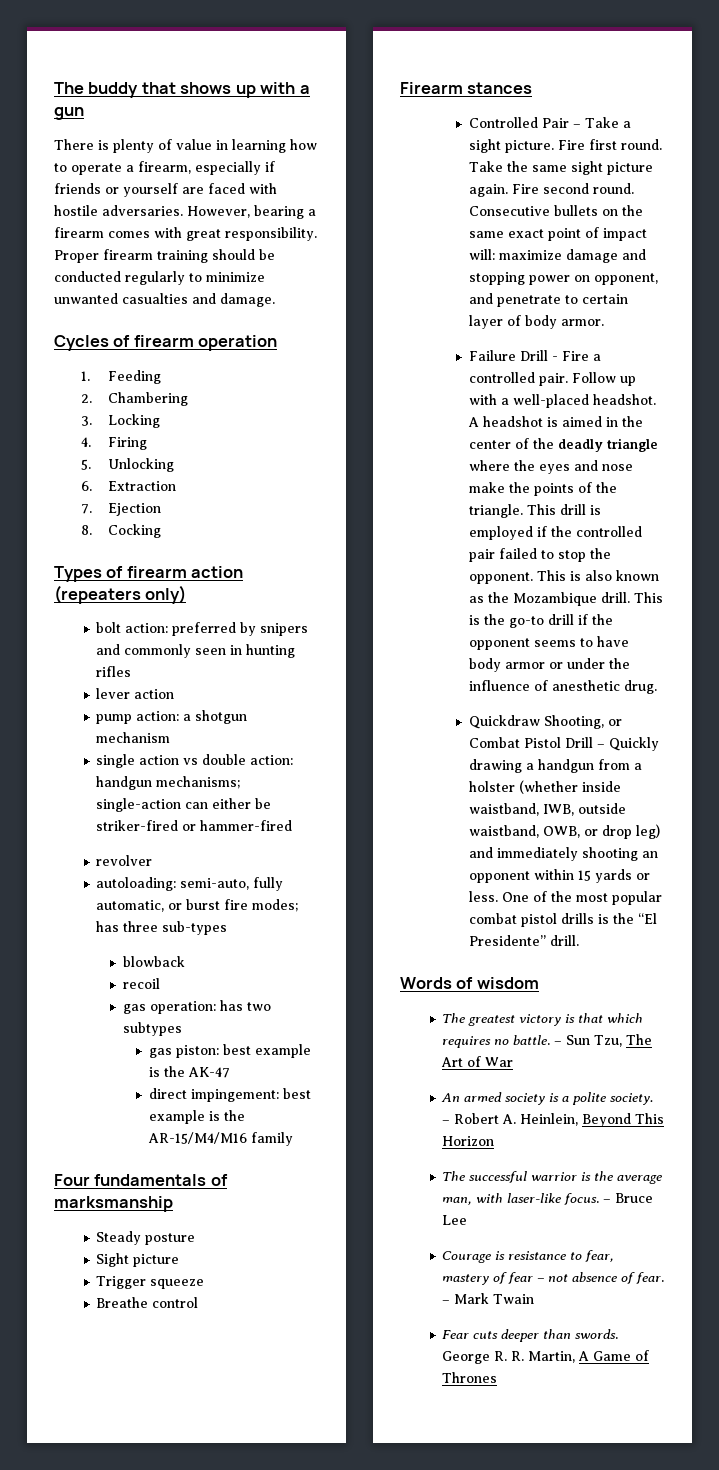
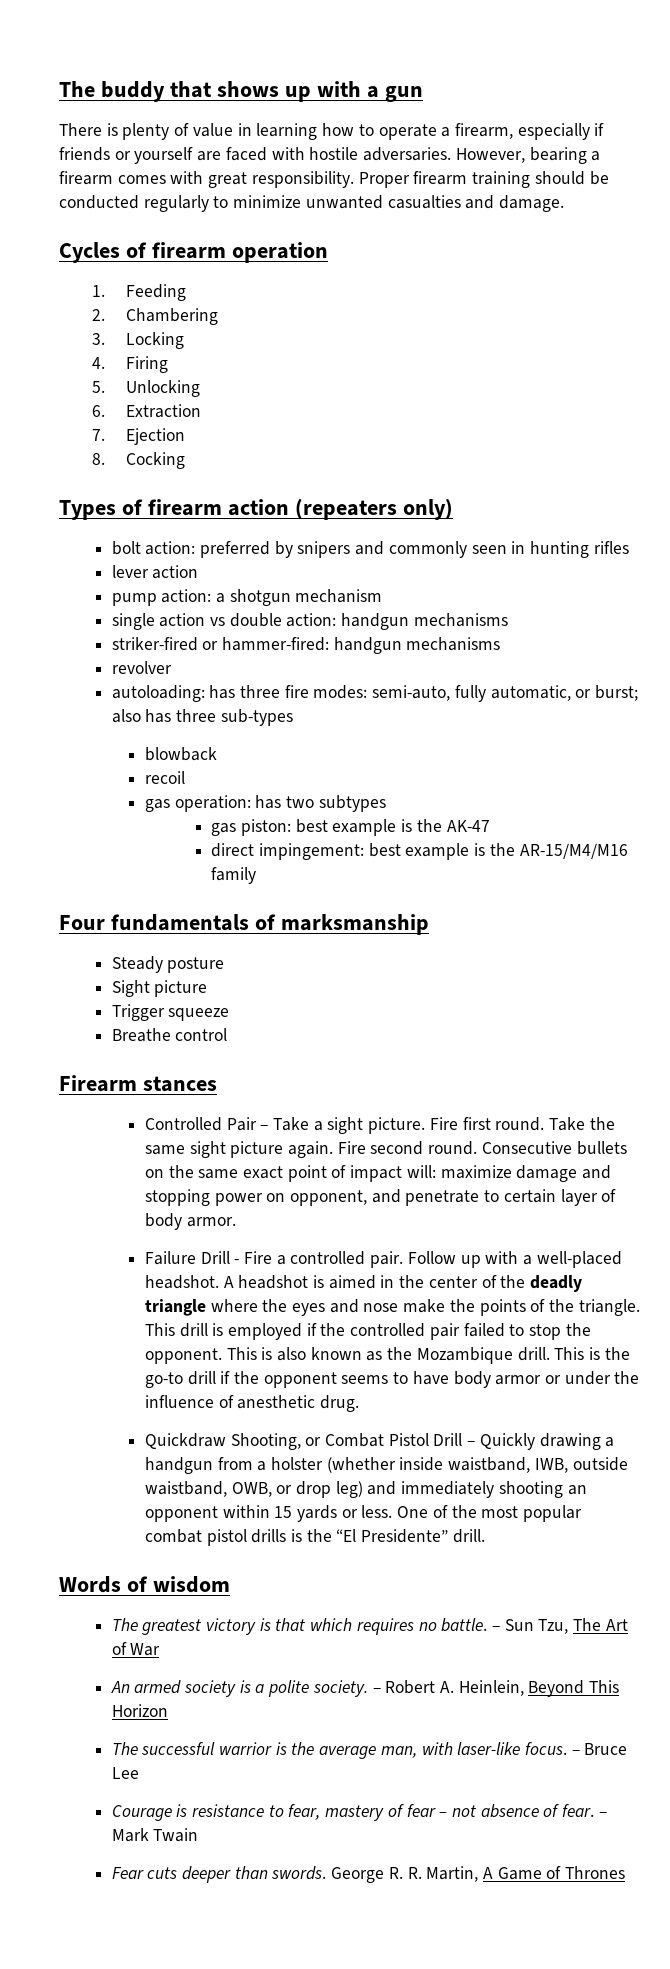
- single action vs double action: handgun mechanisms; single-action can either be striker-fired or hammer-fired
+ single action vs double action: handgun mechanisms
+ striker-fired or hammer-fired: handgun mechanisms
  revolver
- autoloading: semi-auto, fully automatic, or burst fire modes; has three sub-types
+ autoloading: has three fire modes: semi-auto, fully automatic, or burst; also has three sub-types

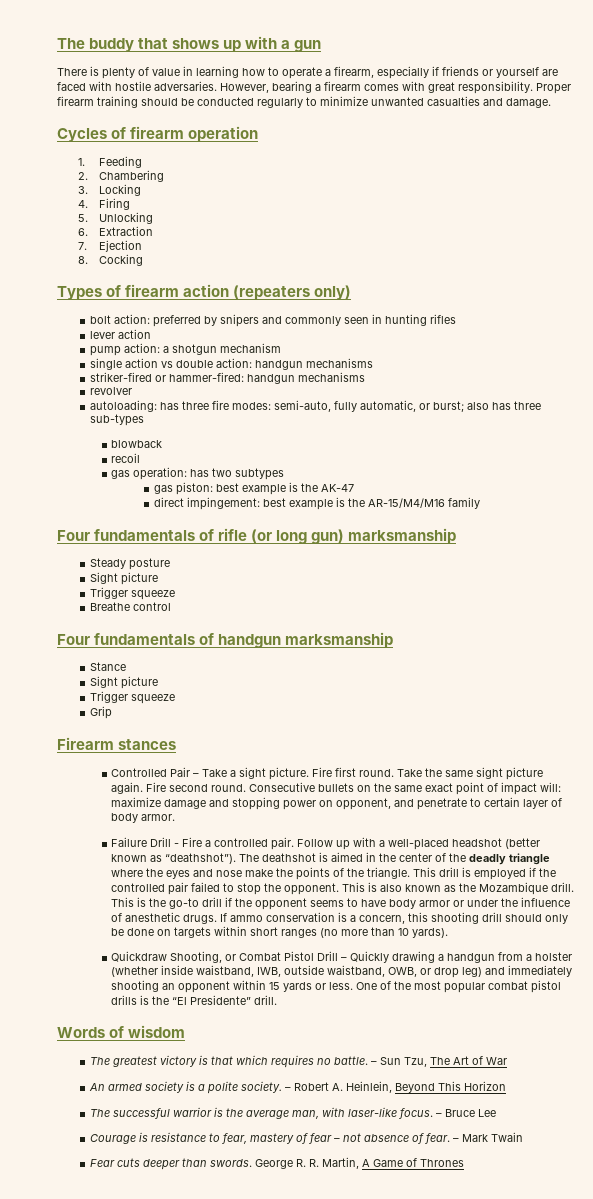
- Four fundamentals of marksmanship
+ Four fundamentals of rifle (or long gun) marksmanship
+ Four fundamentals of handgun marksmanship
+ Stance
+ Sight picture
+ Trigger squeeze
+ Grip
- Follow up with a well-placed headshot. A headshot is aimed in the center of the deadly triangle where the eyes and nose make the points of the triangle.
+ Follow up with a well-placed headshot (better known as “deathshot”). The deathshot is aimed in the center of the deadly triangle where the eyes and nose make the points of the triangle.
- This is the go-to drill if the opponent seems to have body armor or under the influence of anesthetic drug.
+ This is the go-to drill if the opponent seems to have body armor or under the influence of anesthetic drugs. If ammo conservation is a concern, this shooting drill should only be done on targets within short ranges (no more than 10 yards).

